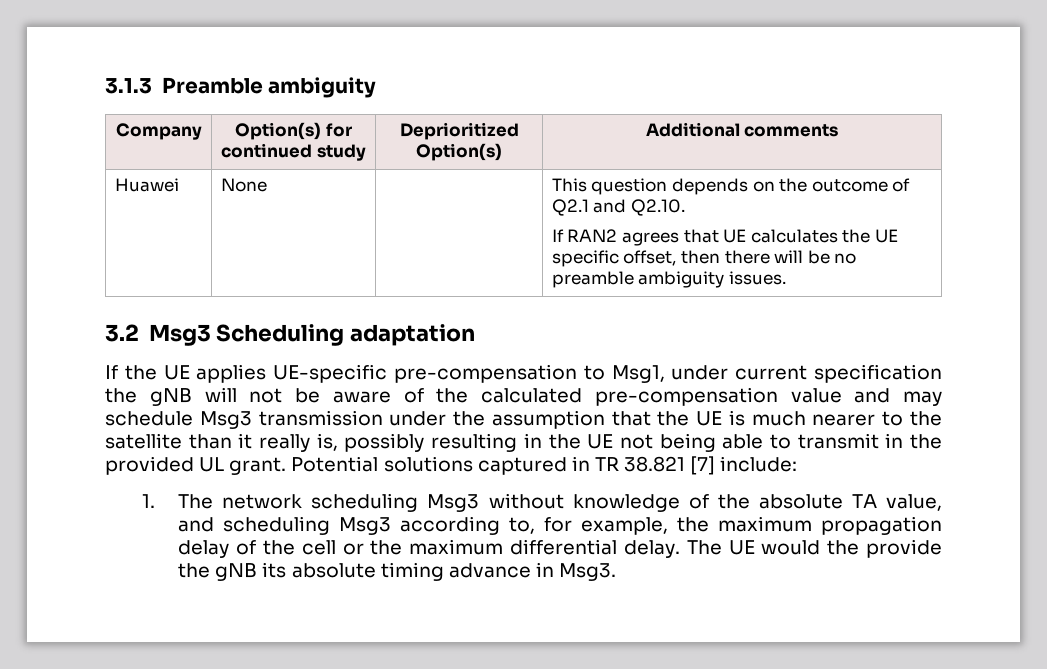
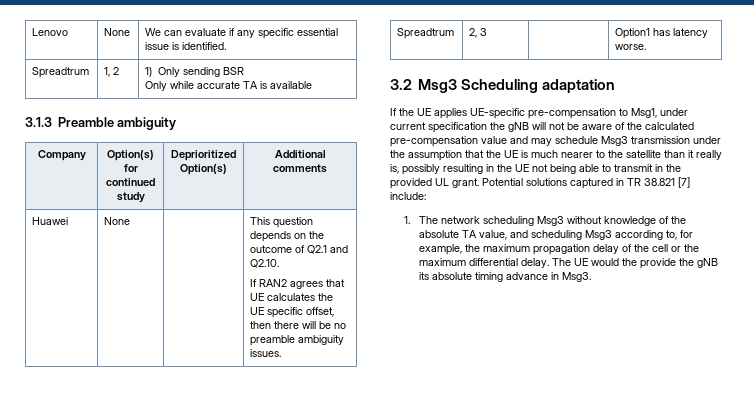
+ Lenovo | None | We can evaluate if any specific essential issue is identified.
+ Spreadtrum | 1, 2 | 1) Only sending BSR
+ Only while accurate TA is available
+ Spreadtrum | 2, 3 | | Option1 has latency worse.

